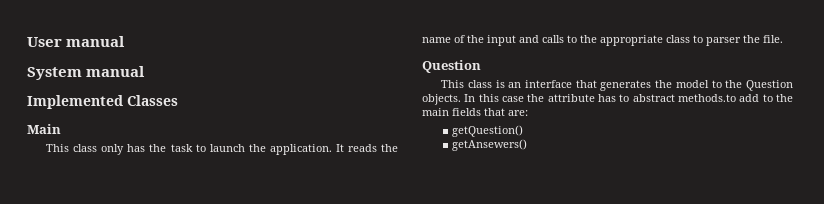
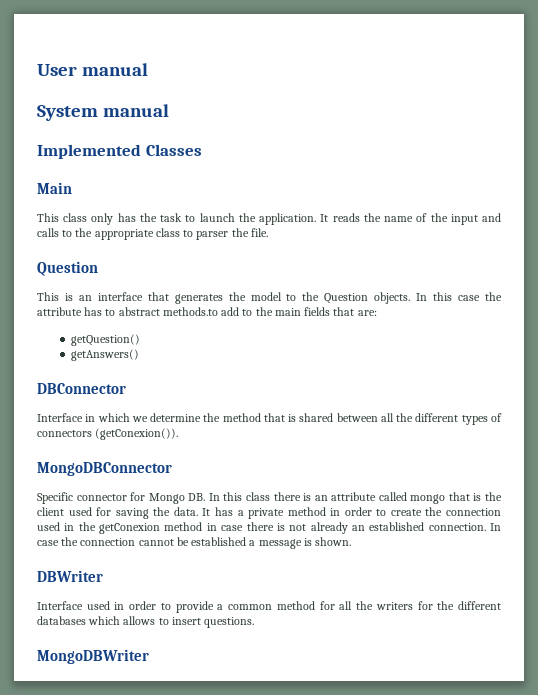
- This class is an interface that generates the model to the Question objects.
+ This is an interface that generates the model to the Question objects.
- getAnsewers()
+ getAnswers()
+ DBConnector
+ Interface in which we determine the method that is shared between all the different types of connectors (getConexion()).
+ MongoDBConnector
+ Specific connector for Mongo DB. In this class there is an attribute called mongo that is the client used for saving the data. It has a private method in order to create the connection used in the getConexion method in case there is not already an established connection. In case the connection cannot be established a message is shown.
+ DBWriter
+ Interface used in order to provide a common method for all the writers for the different databases which allows to insert questions.
+ MongoDBWriter

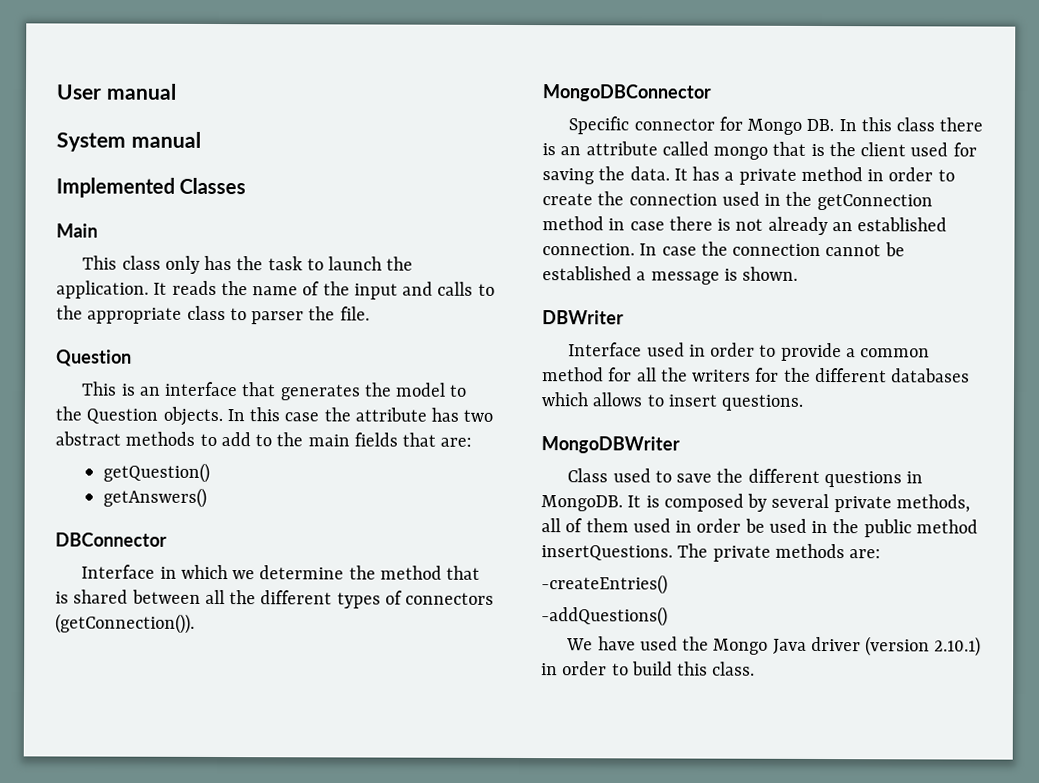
- In this case the attribute has to abstract methods.to add to the main fields that are:
+ In this case the attribute has two abstract methods to add to the main fields that are:
- Interface in which we determine the method that is shared between all the different types of connectors (getConexion()).
+ Interface in which we determine the method that is shared between all the different types of connectors (getConnection()).
- It has a private method in order to create the connection used in the getConexion method in case there is not already an established connection.
+ It has a private method in order to create the connection used in the getConnection method in case there is not already an established connection.
+ Class used to save the different questions in MongoDB. It is composed by several private methods, all of them used in order be used in the public method insertQuestions. The private methods are:
+ -createEntries()
+ -addQuestions()
+ We have used the Mongo Java driver (version 2.10.1) in order to build this class.

